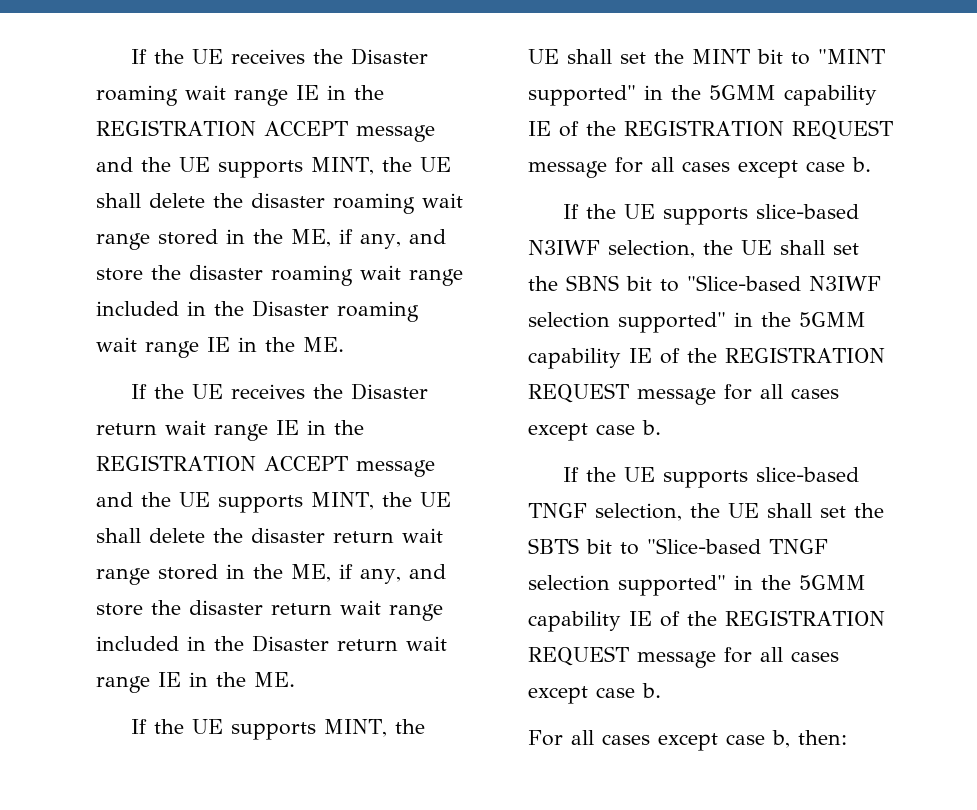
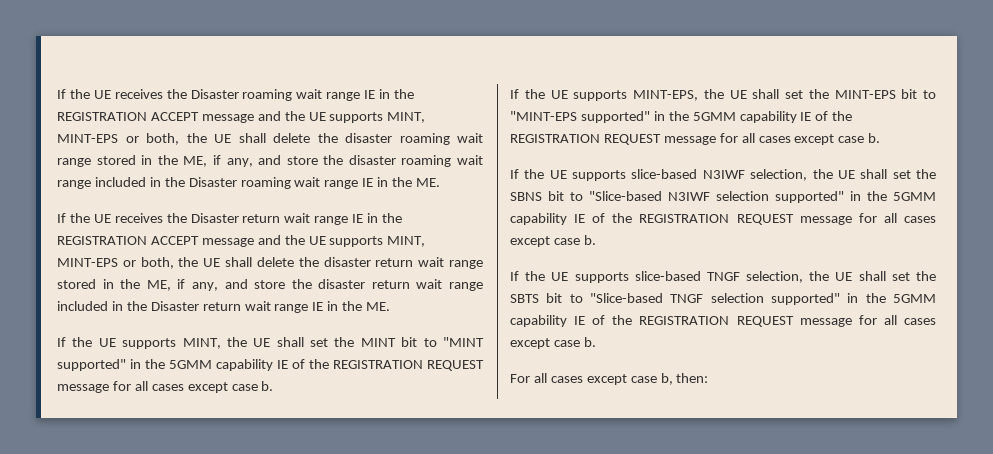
- If the UE receives the Disaster roaming wait range IE in the REGISTRATION ACCEPT message and the UE supports MINT, the UE shall delete the disaster roaming wait range stored in the ME, if any, and store the disaster roaming wait range included in the Disaster roaming wait range IE in the ME.
+ If the UE receives the Disaster roaming wait range IE in the REGISTRATION ACCEPT message and the UE supports MINT, MINT-EPS or both, the UE shall delete the disaster roaming wait range stored in the ME, if any, and store the disaster roaming wait range included in the Disaster roaming wait range IE in the ME.
- If the UE receives the Disaster return wait range IE in the REGISTRATION ACCEPT message and the UE supports MINT, the UE shall delete the disaster return wait range stored in the ME, if any, and store the disaster return wait range included in the Disaster return wait range IE in the ME.
+ If the UE receives the Disaster return wait range IE in the REGISTRATION ACCEPT message and the UE supports MINT, MINT-EPS or both, the UE shall delete the disaster return wait range stored in the ME, if any, and store the disaster return wait range included in the Disaster return wait range IE in the ME.
+ If the UE supports MINT-EPS, the UE shall set the MINT-EPS bit to "MINT-EPS supported" in the 5GMM capability IE of the REGISTRATION REQUEST message for all cases except case b.

